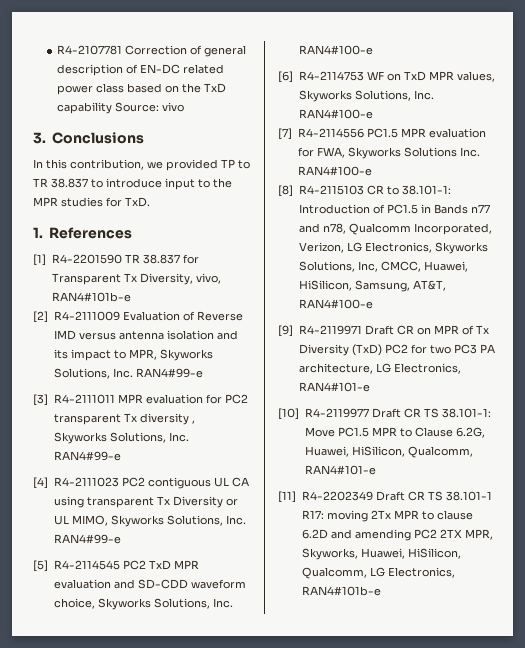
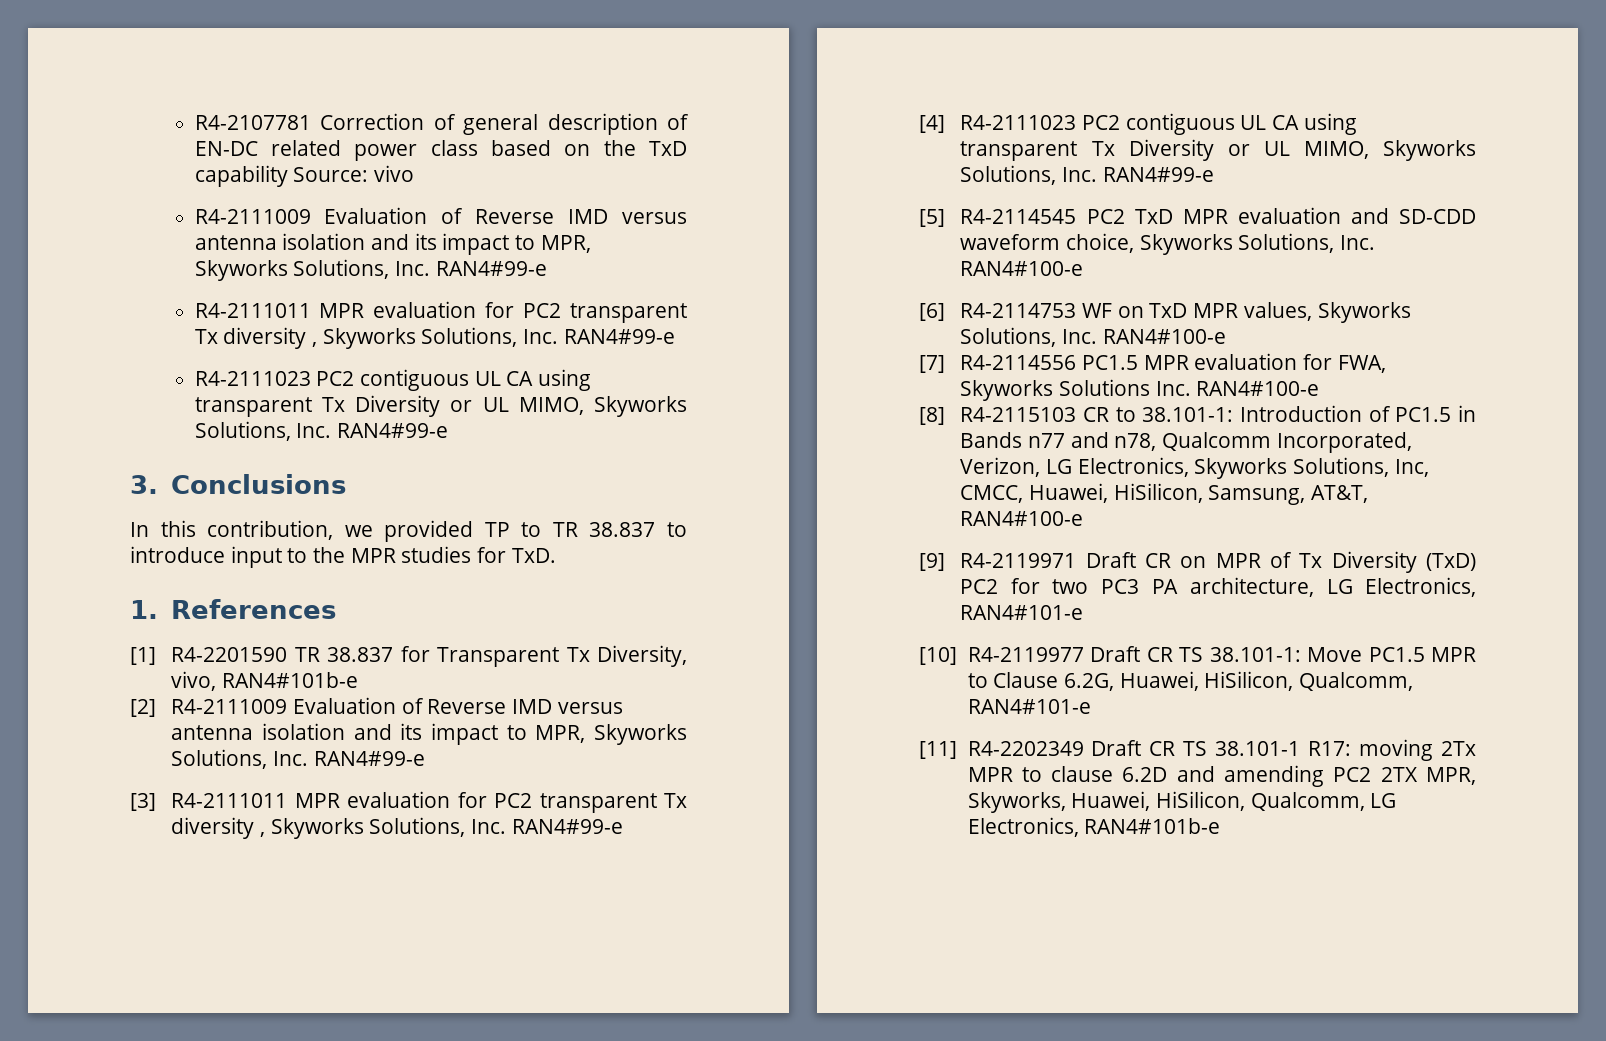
  R4-2107781 Correction of general description of EN-DC related power class based on the TxD capability Source: vivo
+ R4-2111009 Evaluation of Reverse IMD versus antenna isolation and its impact to MPR, Skyworks Solutions, Inc. RAN4#99-e
+ R4-2111011 MPR evaluation for PC2 transparent Tx diversity , Skyworks Solutions, Inc. RAN4#99-e
+ R4-2111023 PC2 contiguous UL CA using transparent Tx Diversity or UL MIMO, Skyworks Solutions, Inc. RAN4#99-e

